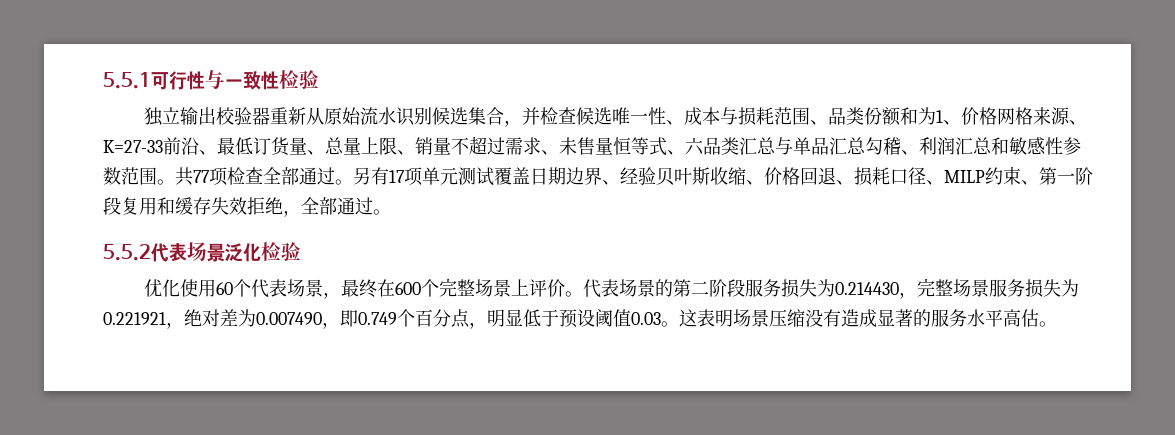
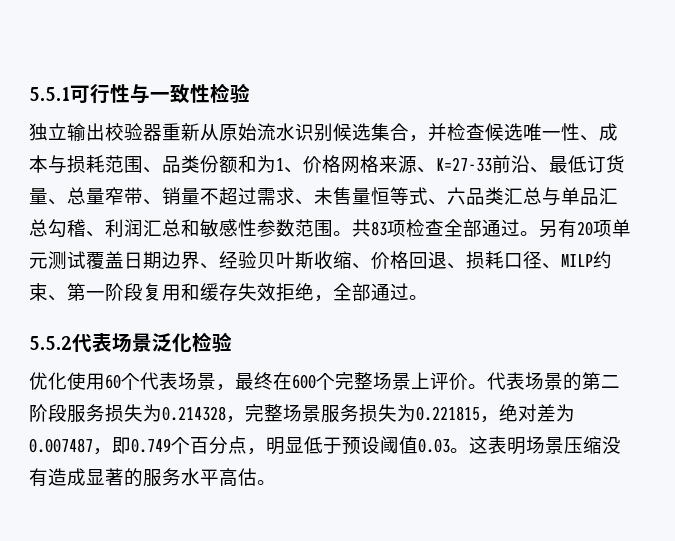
- 独立输出校验器重新从原始流水识别候选集合，并检查候选唯一性、成本与损耗范围、品类份额和为1、价格网格来源、K=27-33前沿、最低订货量、总量上限、销量不超过需求、未售量恒等式、六品类汇总与单品汇总勾稽、利润汇总和敏感性参数范围。
+ 独立输出校验器重新从原始流水识别候选集合，并检查候选唯一性、成本与损耗范围、品类份额和为1、价格网格来源、K=27-33前沿、最低订货量、总量窄带、销量不超过需求、未售量恒等式、六品类汇总与单品汇总勾稽、利润汇总和敏感性参数范围。
- 共77项检查全部通过。
+ 共83项检查全部通过。
- 另有17项单元测试覆盖日期边界、经验贝叶斯收缩、价格回退、损耗口径、MILP约束、第一阶段复用和缓存失效拒绝，全部通过。
+ 另有20项单元测试覆盖日期边界、经验贝叶斯收缩、价格回退、损耗口径、MILP约束、第一阶段复用和缓存失效拒绝，全部通过。
- 代表场景的第二阶段服务损失为0.214430，完整场景服务损失为0.221921，绝对差为0.007490，即0.749个百分点，明显低于预设阈值0.03。
+ 代表场景的第二阶段服务损失为0.214328，完整场景服务损失为0.221815，绝对差为0.007487，即0.749个百分点，明显低于预设阈值0.03。

